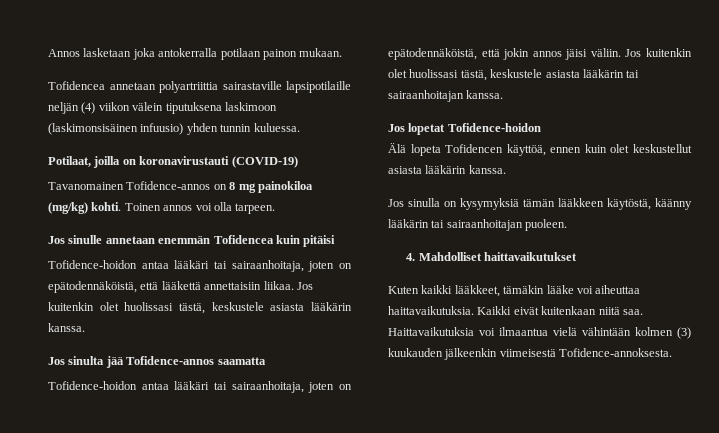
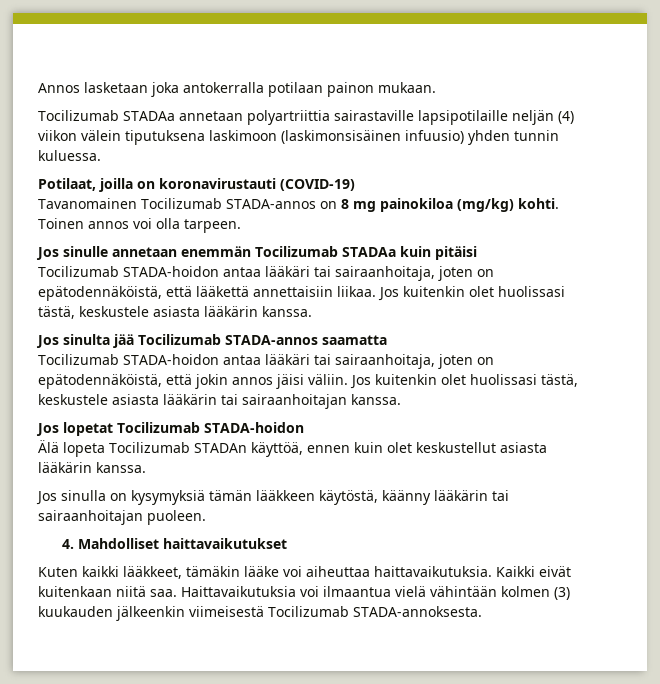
- Tofidencea annetaan polyartriittia sairastaville lapsipotilaille neljän (4) viikon välein tiputuksena laskimoon (laskimonsisäinen infuusio) yhden tunnin kuluessa.
+ Tocilizumab STADAa annetaan polyartriittia sairastaville lapsipotilaille neljän (4) viikon välein tiputuksena laskimoon (laskimonsisäinen infuusio) yhden tunnin kuluessa.
- Tavanomainen Tofidence-annos on 8 mg painokiloa (mg/kg) kohti.
+ Tavanomainen Tocilizumab STADA-annos on 8 mg painokiloa (mg/kg) kohti.
- Jos sinulle annetaan enemmän Tofidencea kuin pitäisi
+ Jos sinulle annetaan enemmän Tocilizumab STADAa kuin pitäisi
- Tofidence-hoidon antaa lääkäri tai sairaanhoitaja, joten on epätodennäköistä, että lääkettä annettaisiin liikaa.
+ Tocilizumab STADA-hoidon antaa lääkäri tai sairaanhoitaja, joten on epätodennäköistä, että lääkettä annettaisiin liikaa.
- Jos sinulta jää Tofidence-annos saamatta
+ Jos sinulta jää Tocilizumab STADA-annos saamatta
- Tofidence-hoidon antaa lääkäri tai sairaanhoitaja, joten on epätodennäköistä, että jokin annos jäisi väliin.
+ Tocilizumab STADA-hoidon antaa lääkäri tai sairaanhoitaja, joten on epätodennäköistä, että jokin annos jäisi väliin.
- Jos lopetat Tofidence-hoidon
+ Jos lopetat Tocilizumab STADA-hoidon
- Älä lopeta Tofidencen käyttöä, ennen kuin olet keskustellut asiasta lääkärin kanssa.
+ Älä lopeta Tocilizumab STADAn käyttöä, ennen kuin olet keskustellut asiasta lääkärin kanssa.
- Haittavaikutuksia voi ilmaantua vielä vähintään kolmen (3) kuukauden jälkeenkin viimeisestä Tofidence-annoksesta.
+ Haittavaikutuksia voi ilmaantua vielä vähintään kolmen (3) kuukauden jälkeenkin viimeisestä Tocilizumab STADA-annoksesta.

